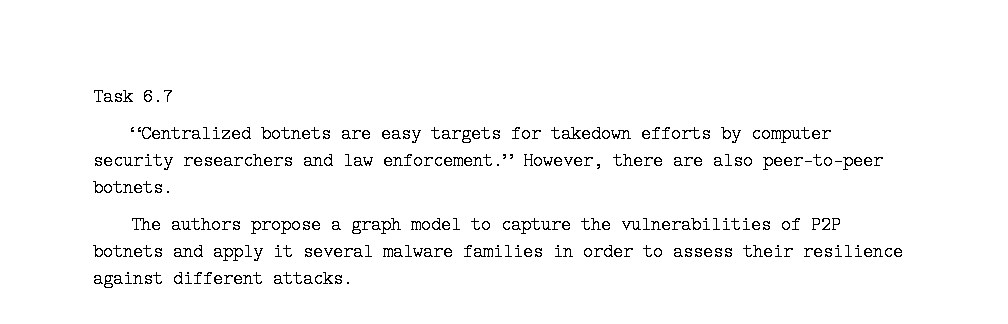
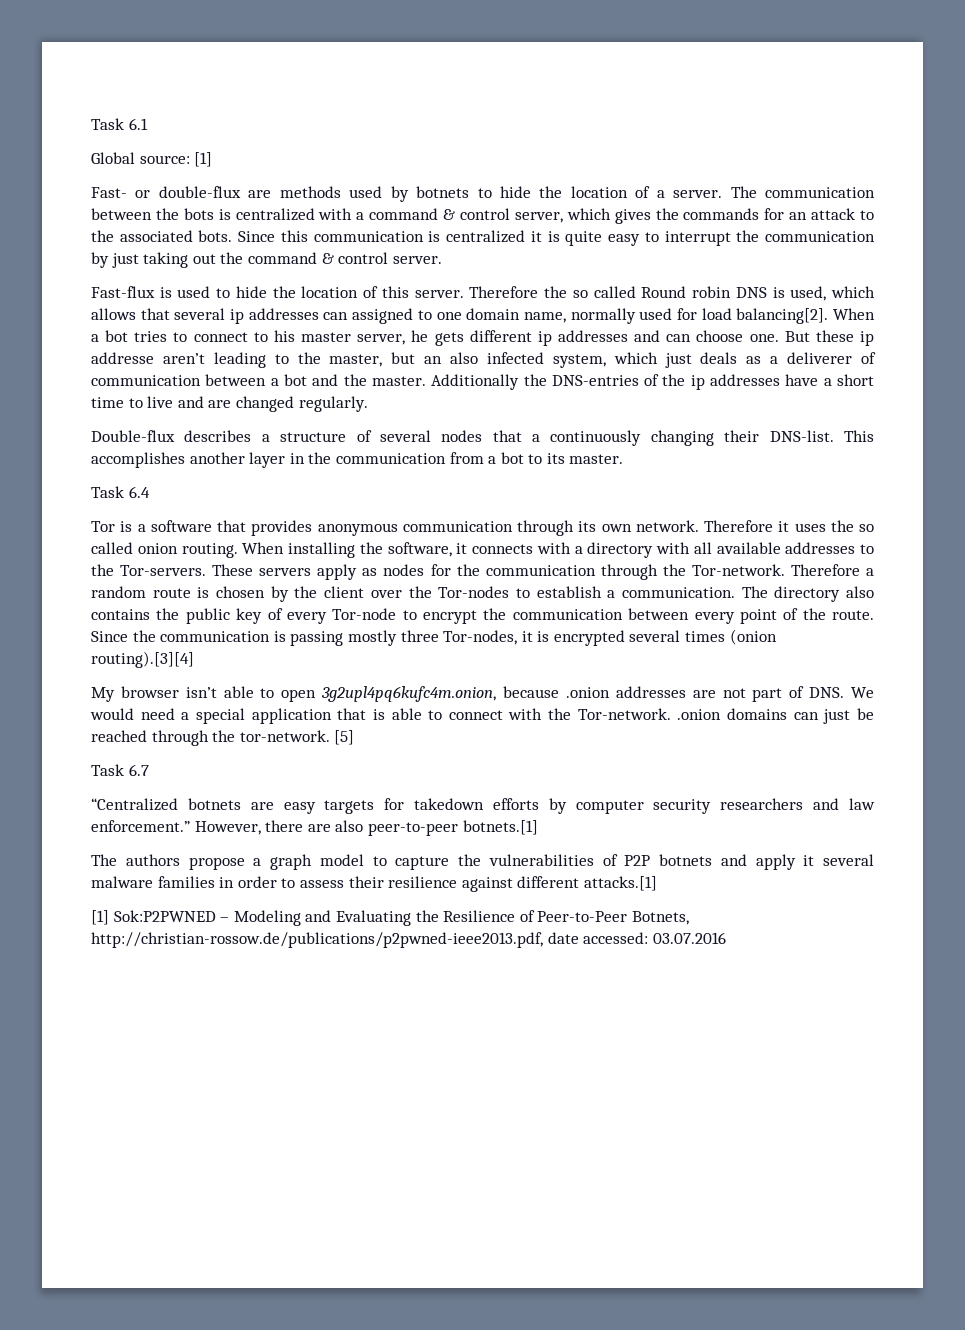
+ Task 6.1
+ Global source: [1]
+ Fast- or double-flux are methods used by botnets to hide the location of a server. The communication between the bots is centralized with a command & control server, which gives the commands for an attack to the associated bots. Since this communication is centralized it is quite easy to interrupt the communication by just taking out the command & control server.
+ Fast-flux is used to hide the location of this server. Therefore the so called Round robin DNS is used, which allows that several ip addresses can assigned to one domain name, normally used for load balancing[2]. When a bot tries to connect to his master server, he gets different ip addresses and can choose one. But these ip addresse aren’t leading to the master, but an also infected system, which just deals as a deliverer of communication between a bot and the master. Additionally the DNS-entries of the ip addresses have a short time to live and are changed regularly.
+ Double-flux describes a structure of several nodes that a continuously changing their DNS-list. This accomplishes another layer in the communication from a bot to its master.
+ Task 6.4
+ Tor is a software that provides anonymous communication through its own network. Therefore it uses the so called onion routing. When installing the software, it connects with a directory with all available addresses to the Tor-servers. These servers apply as nodes for the communication through the Tor-network. Therefore a random route is chosen by the client over the Tor-nodes to establish a communication. The directory also contains the public key of every Tor-node to encrypt the communication between every point of the route. Since the communication is passing mostly three Tor-nodes, it is encrypted several times (onion routing).[3][4]
+ My browser isn’t able to open 3g2upl4pq6kufc4m.onion, because .onion addresses are not part of DNS. We would need a special application that is able to connect with the Tor-network. .onion domains can just be reached through the tor-network. [5]
- However, there are also peer-to-peer botnets.
+ However, there are also peer-to-peer botnets.[1]
- The authors propose a graph model to capture the vulnerabilities of P2P botnets and apply it several malware families in order to assess their resilience against different attacks.
+ The authors propose a graph model to capture the vulnerabilities of P2P botnets and apply it several malware families in order to assess their resilience against different attacks.[1]
+ [1] Sok:P2PWNED – Modeling and Evaluating the Resilience of Peer-to-Peer Botnets, http://christian-rossow.de/publications/p2pwned-ieee2013.pdf, date accessed: 03.07.2016

